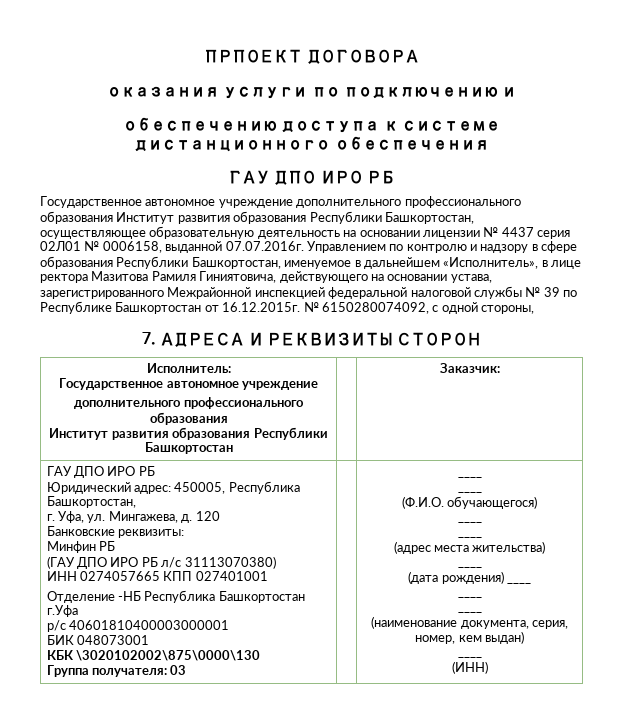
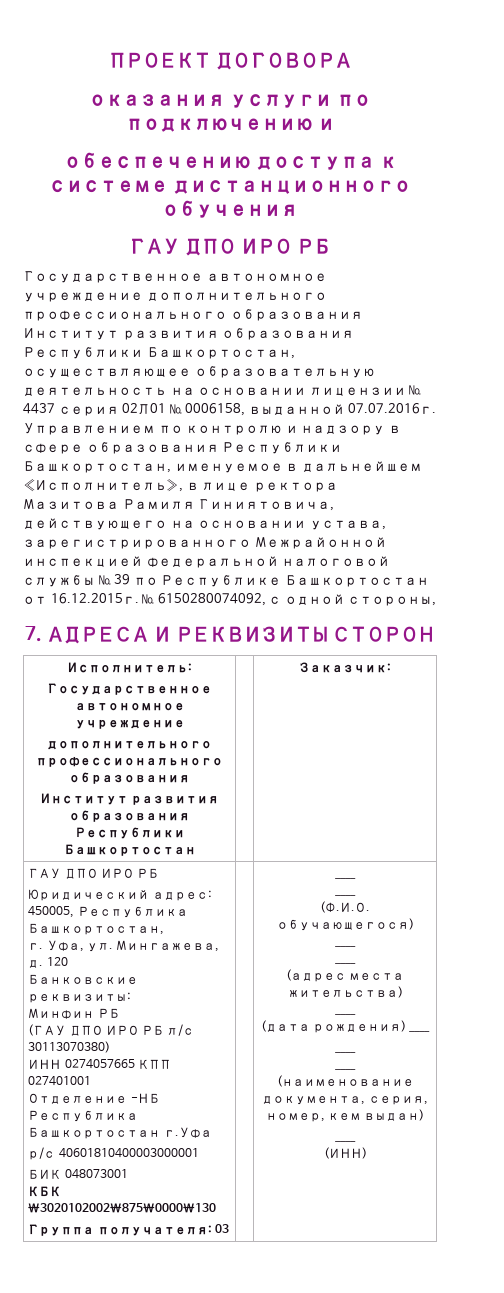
- ПРПОЕКТ ДОГОВОРА
+ ПРОЕКТ ДОГОВОРА
- обеспечению доступа к системе дистанционного обеспечения
+ обеспечению доступа к системе дистанционного обучения
- (ГАУ ДПО ИРО РБ л/с 31113070380)
+ (ГАУ ДПО ИРО РБ л/с 30113070380)

